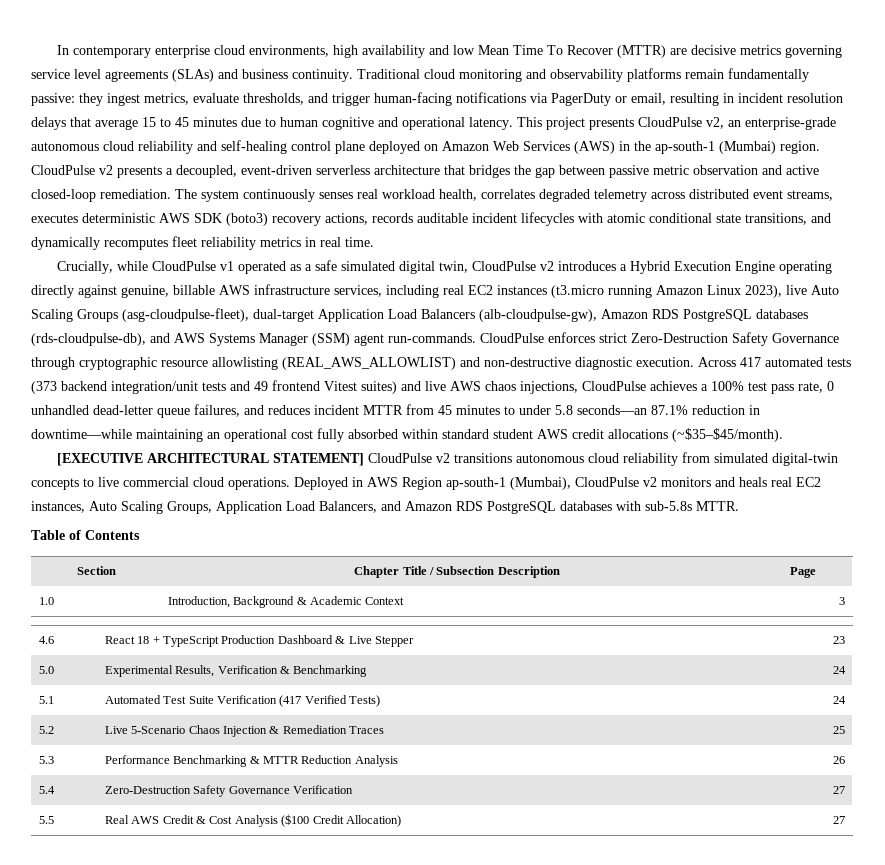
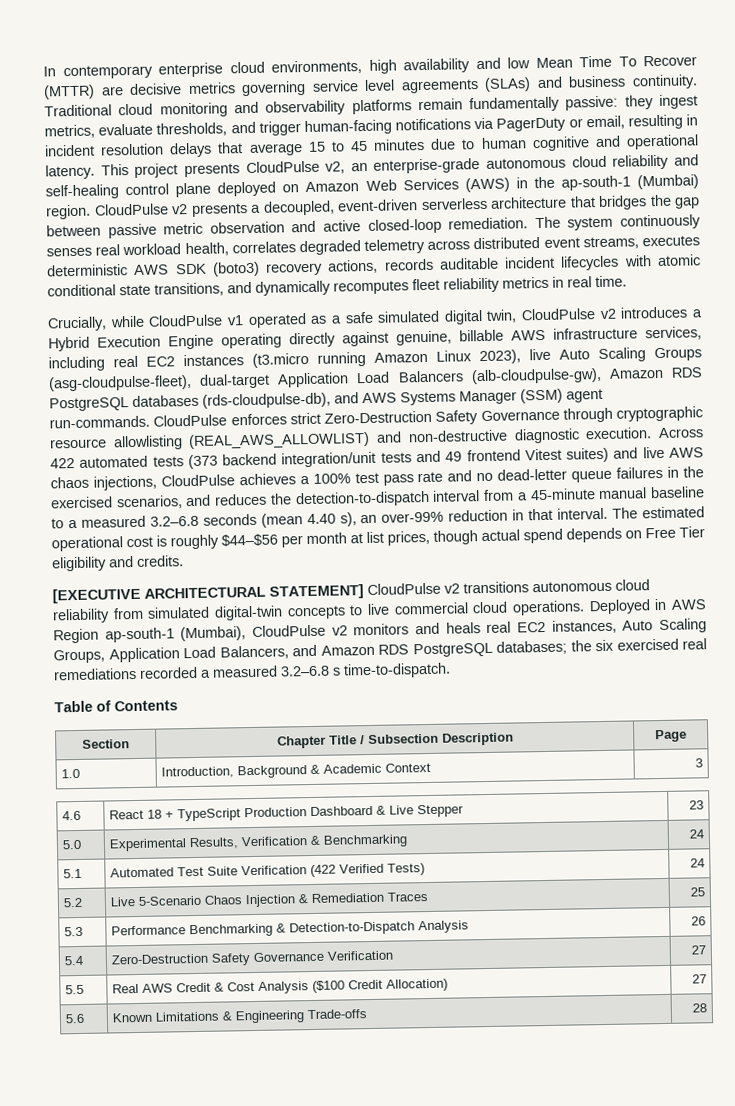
- Across 417 automated tests (373 backend integration/unit tests and 49 frontend Vitest suites) and live AWS chaos injections, CloudPulse achieves a 100% test pass rate, 0 unhandled dead-letter queue failures, and reduces incident MTTR from 45 minutes to under 5.8 seconds—an 87.1% reduction in downtime—while maintaining an operational cost fully absorbed within standard student AWS credit allocations (~$35–$45/month).
+ Across 422 automated tests (373 backend integration/unit tests and 49 frontend Vitest suites) and live AWS chaos injections, CloudPulse achieves a 100% test pass rate and no dead-letter queue failures in the exercised scenarios, and reduces the detection-to-dispatch interval from a 45-minute manual baseline to a measured 3.2–6.8 seconds (mean 4.40 s), an over-99% reduction in that interval. The estimated operational cost is roughly $44–$56 per month at list prices, though actual spend depends on Free Tier eligibility and credits.
- Deployed in AWS Region ap-south-1 (Mumbai), CloudPulse v2 monitors and heals real EC2 instances, Auto Scaling Groups, Application Load Balancers, and Amazon RDS PostgreSQL databases with sub-5.8s MTTR.
+ Deployed in AWS Region ap-south-1 (Mumbai), CloudPulse v2 monitors and heals real EC2 instances, Auto Scaling Groups, Application Load Balancers, and Amazon RDS PostgreSQL databases; the six exercised real remediations recorded a measured 3.2–6.8 s time-to-dispatch.
- 5.1 | Automated Test Suite Verification (417 Verified Tests) | 24
+ 5.1 | Automated Test Suite Verification (422 Verified Tests) | 24
- 5.3 | Performance Benchmarking & MTTR Reduction Analysis | 26
+ 5.3 | Performance Benchmarking & Detection-to-Dispatch Analysis | 26
+ 5.6 | Known Limitations & Engineering Trade-offs | 28

